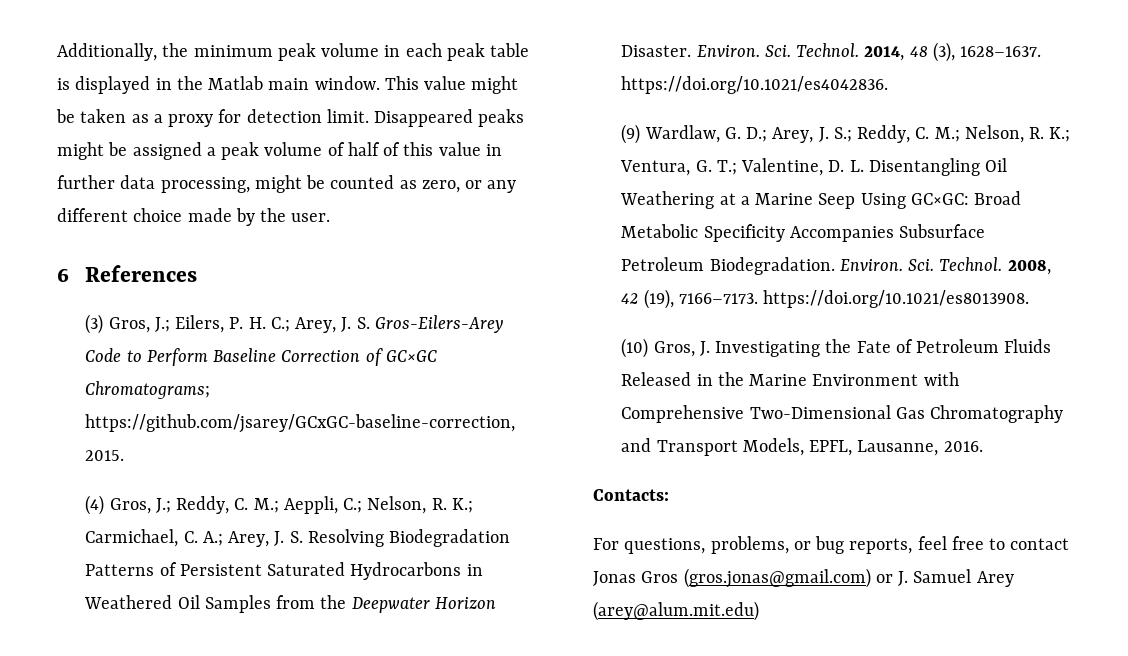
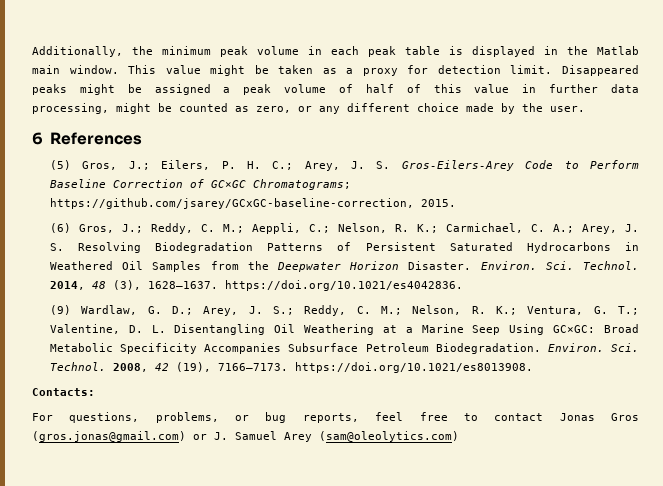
- (3) Gros, J.; Eilers, P. H. C.; Arey, J. S. Gros-Eilers-Arey Code to Perform Baseline Correction of GC×GC Chromatograms; https://github.com/jsarey/GCxGC-baseline-correction, 2015.
+ (5) Gros, J.; Eilers, P. H. C.; Arey, J. S. Gros-Eilers-Arey Code to Perform Baseline Correction of GC×GC Chromatograms; https://github.com/jsarey/GCxGC-baseline-correction, 2015.
- (4) Gros, J.; Reddy, C. M.; Aeppli, C.; Nelson, R. K.; Carmichael, C. A.; Arey, J. S. Resolving Biodegradation Patterns of Persistent Saturated Hydrocarbons in Weathered Oil Samples from the Deepwater Horizon Disaster.
+ (6) Gros, J.; Reddy, C. M.; Aeppli, C.; Nelson, R. K.; Carmichael, C. A.; Arey, J. S. Resolving Biodegradation Patterns of Persistent Saturated Hydrocarbons in Weathered Oil Samples from the Deepwater Horizon Disaster.
- (10) Gros, J. Investigating the Fate of Petroleum Fluids Released in the Marine Environment with Comprehensive Two-Dimensional Gas Chromatography and Transport Models, EPFL, Lausanne, 2016.
- For questions, problems, or bug reports, feel free to contact Jonas Gros (gros.jonas@gmail.com) or J. Samuel Arey (arey@alum.mit.edu)
+ For questions, problems, or bug reports, feel free to contact Jonas Gros (gros.jonas@gmail.com) or J. Samuel Arey (sam@oleolytics.com)

